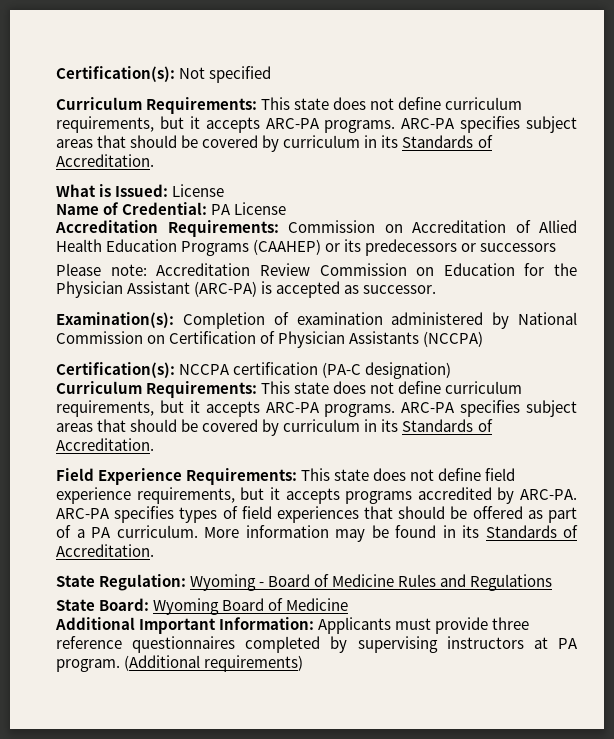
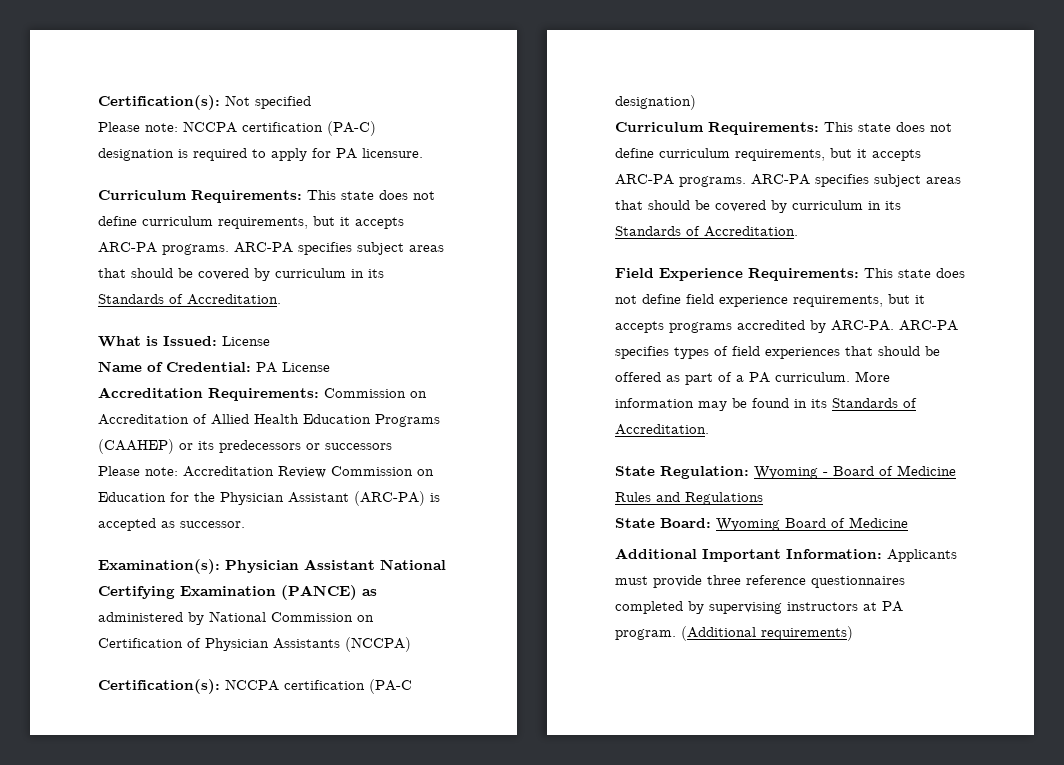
+ Please note: NCCPA certification (PA-C) designation is required to apply for PA licensure.
- Examination(s): Completion of examination administered by National Commission on Certification of Physician Assistants (NCCPA)
+ Examination(s): Physician Assistant National Certifying Examination (PANCE) as administered by National Commission on Certification of Physician Assistants (NCCPA)

